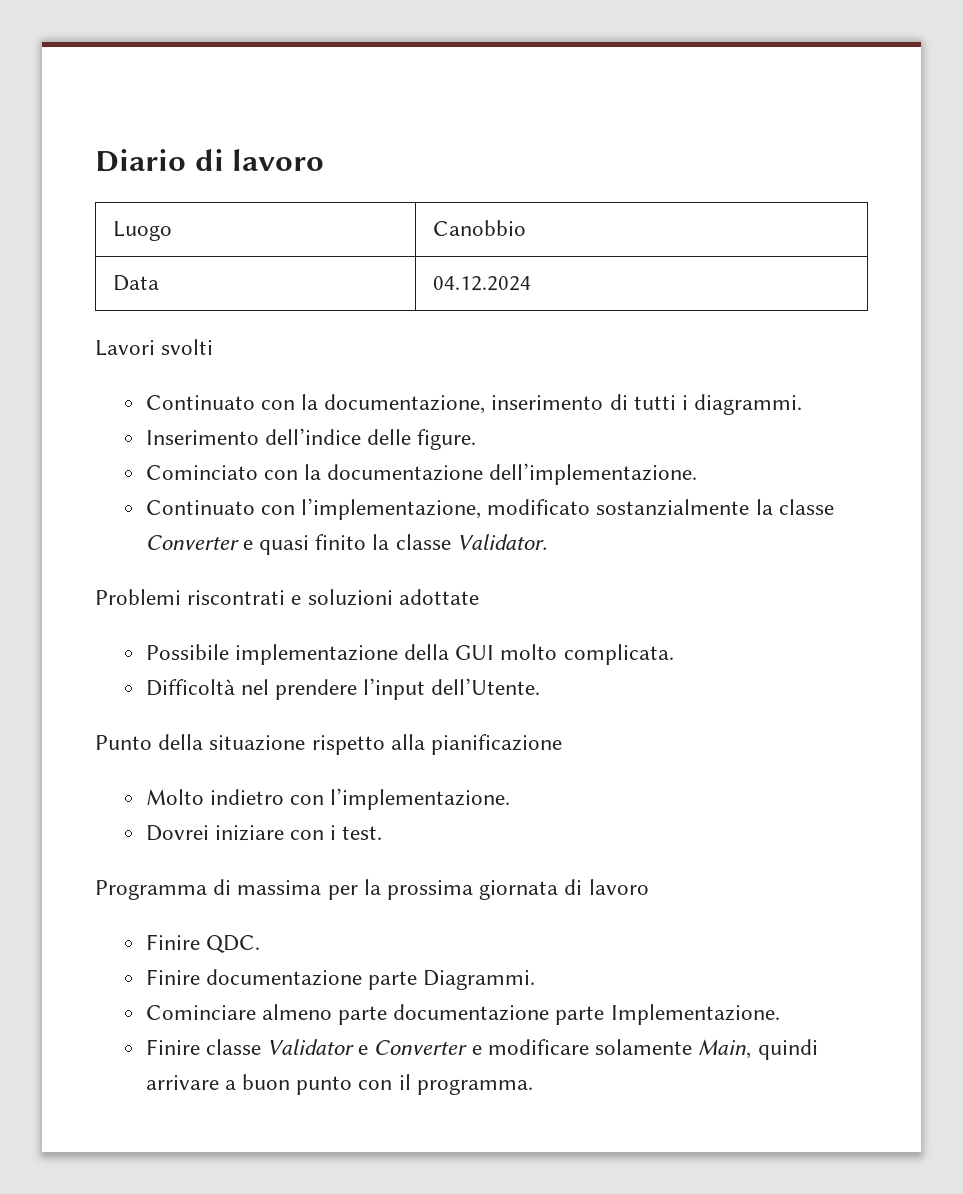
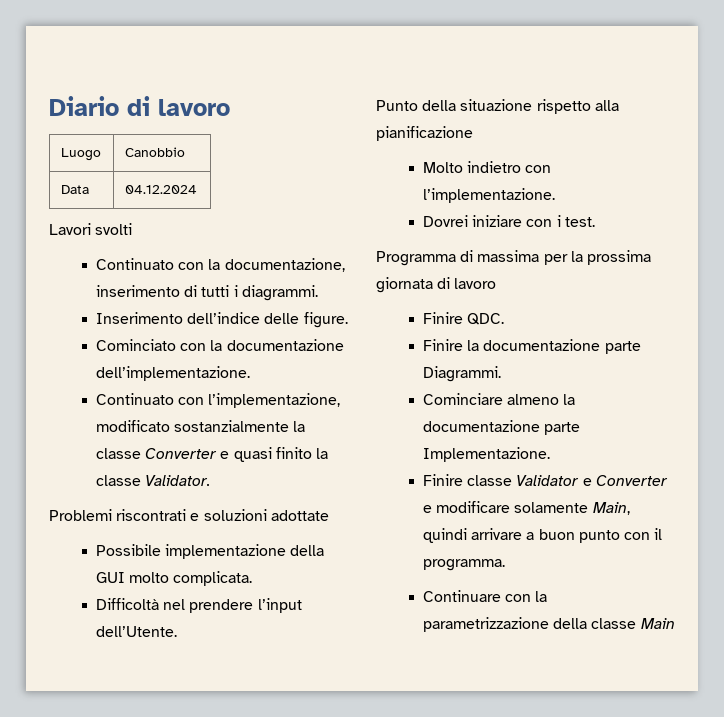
- Finire documentazione parte Diagrammi.
+ Finire la documentazione parte Diagrammi.
- Cominciare almeno parte documentazione parte Implementazione.
+ Cominciare almeno la documentazione parte Implementazione.
+ Continuare con la parametrizzazione della classe Main

